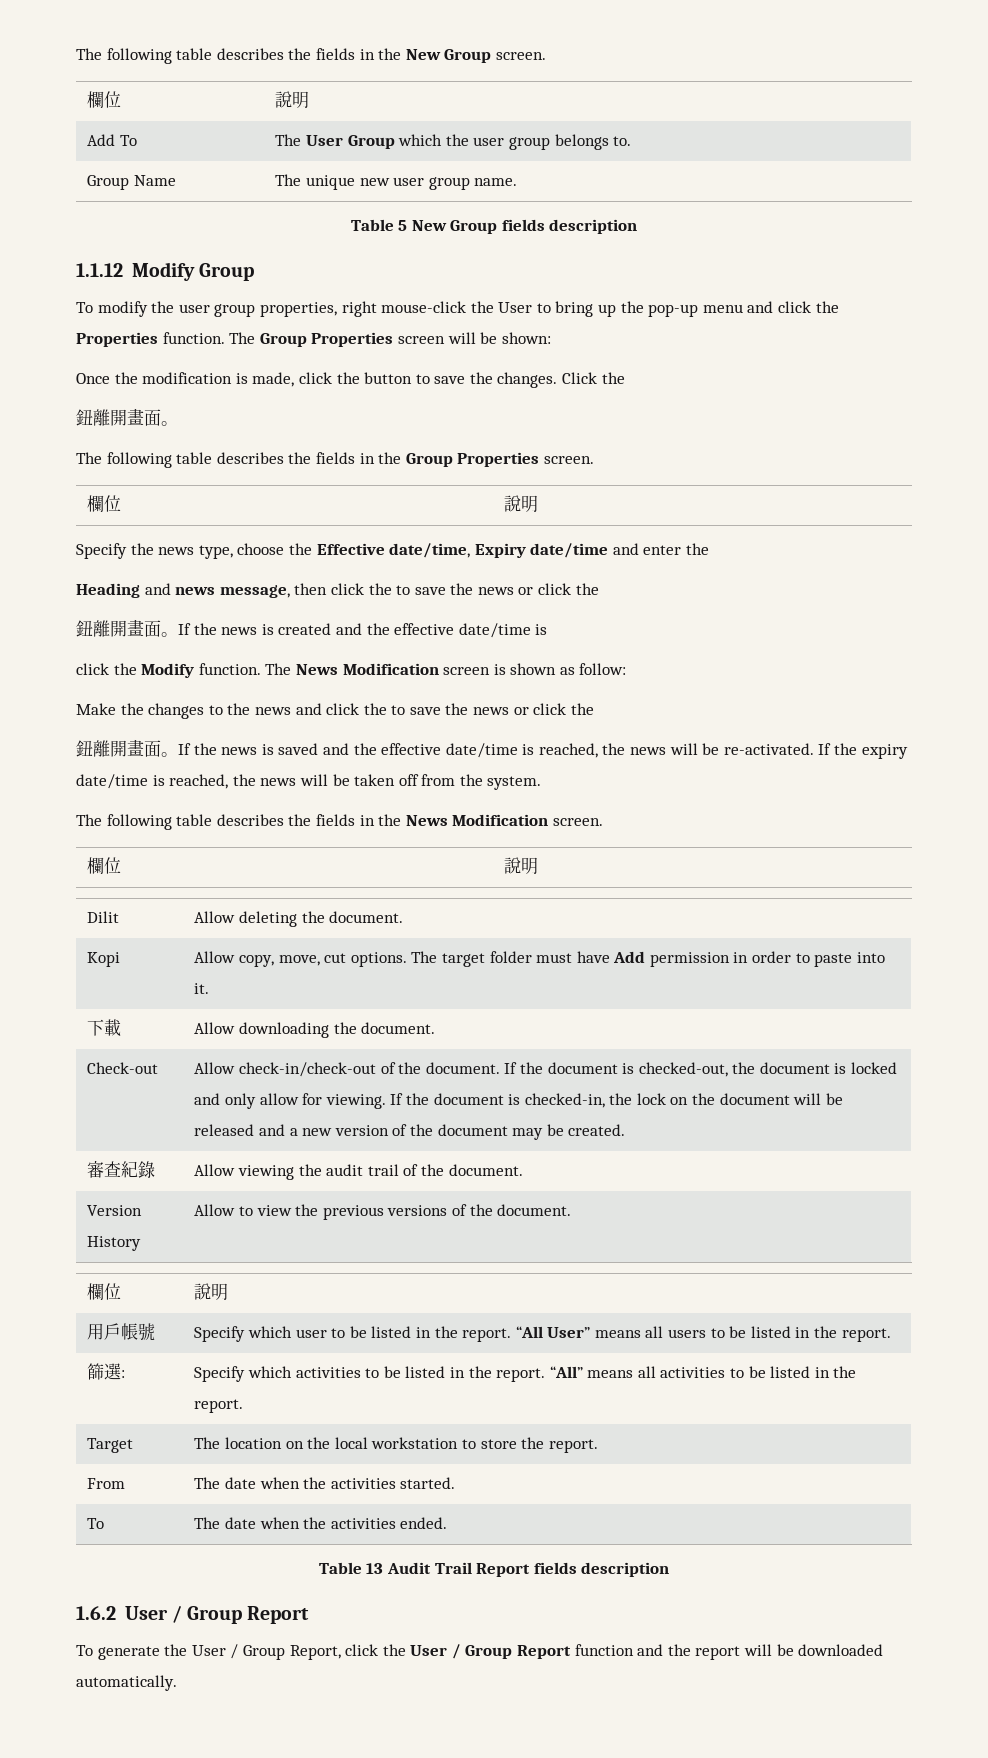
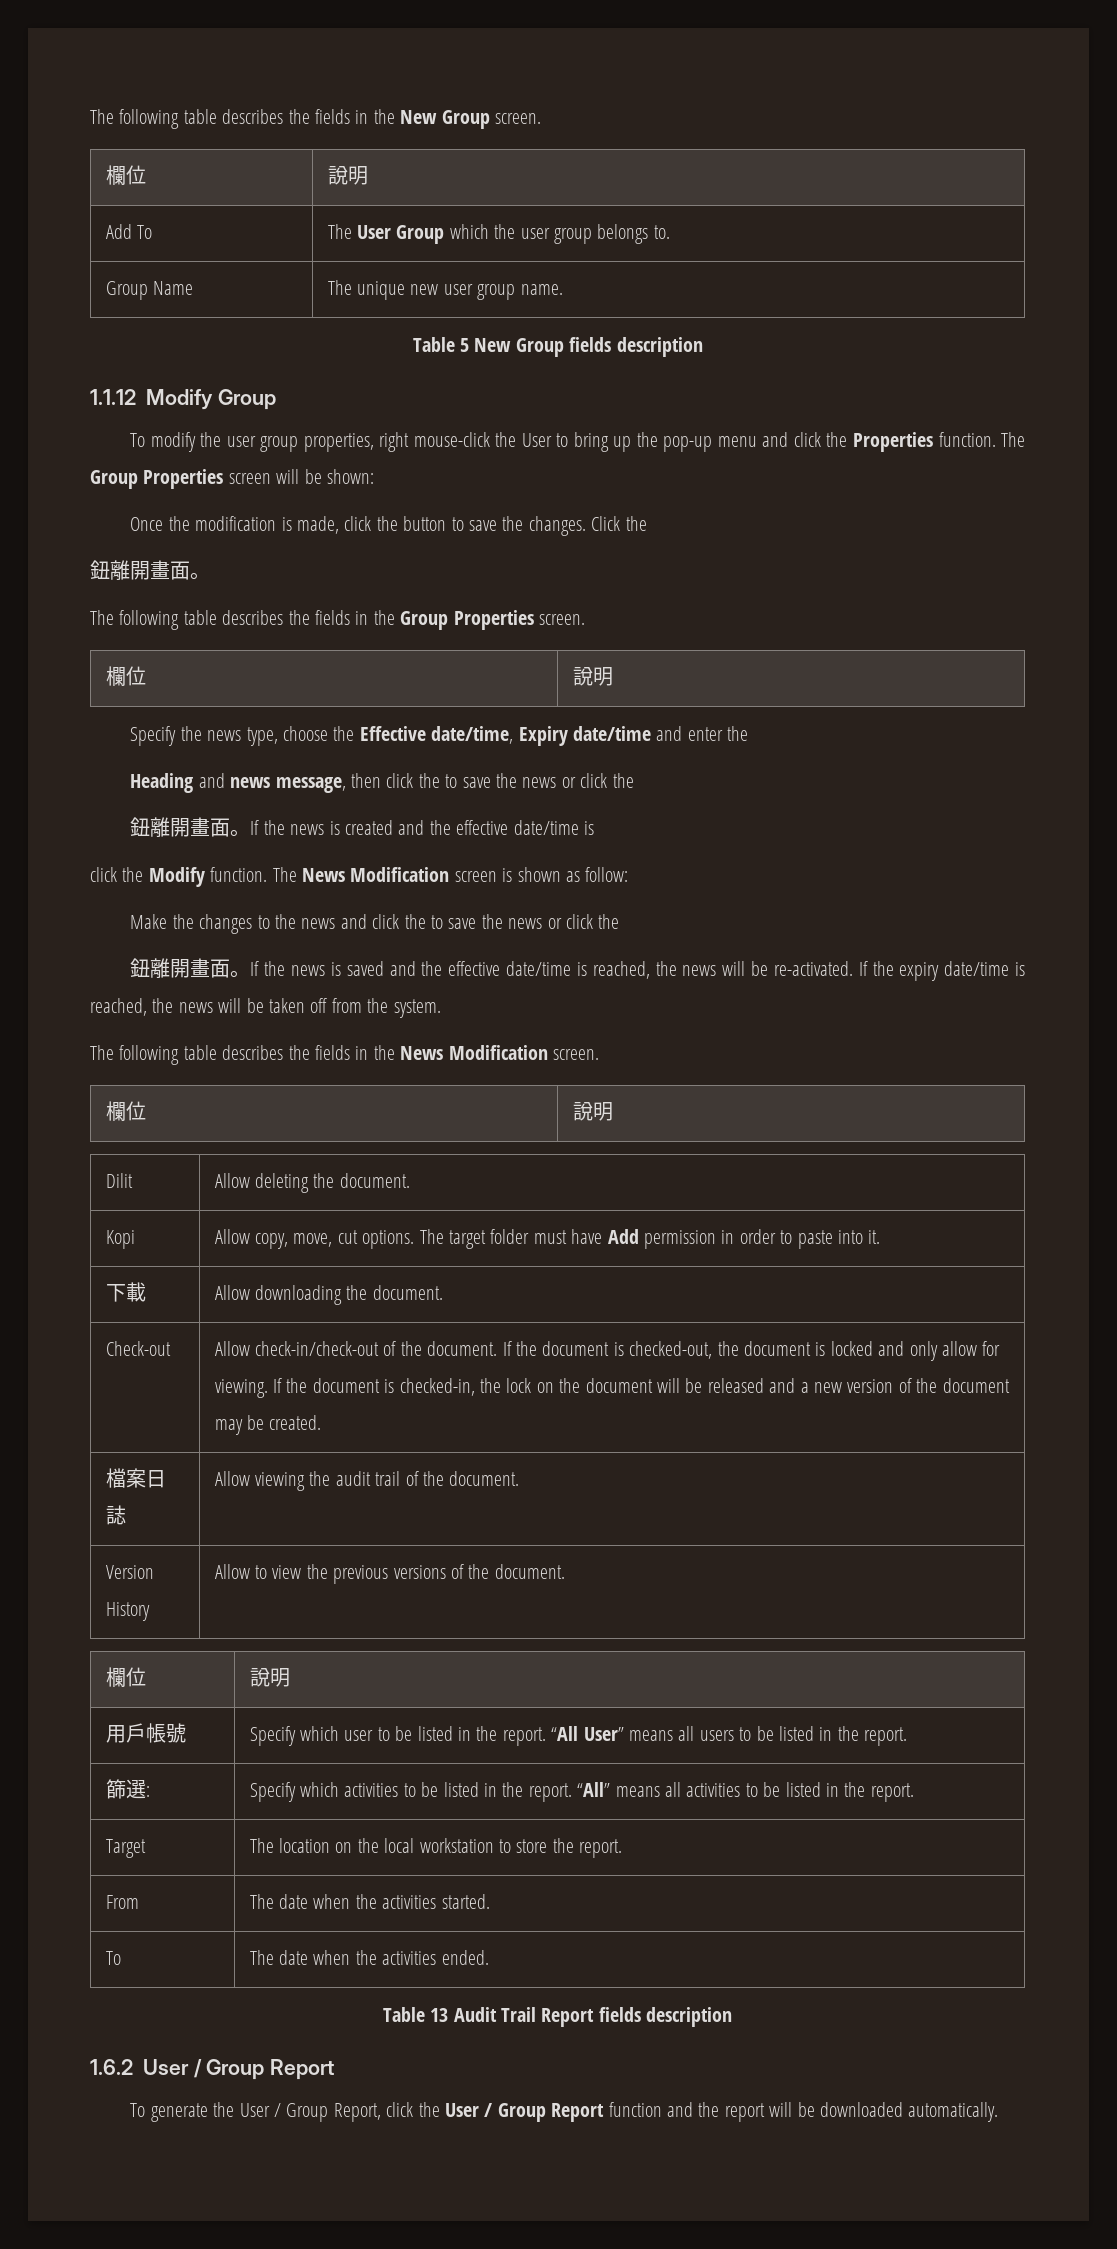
- 審查紀錄 | Allow viewing the audit trail of the document.
+ 檔案日誌 | Allow viewing the audit trail of the document.

